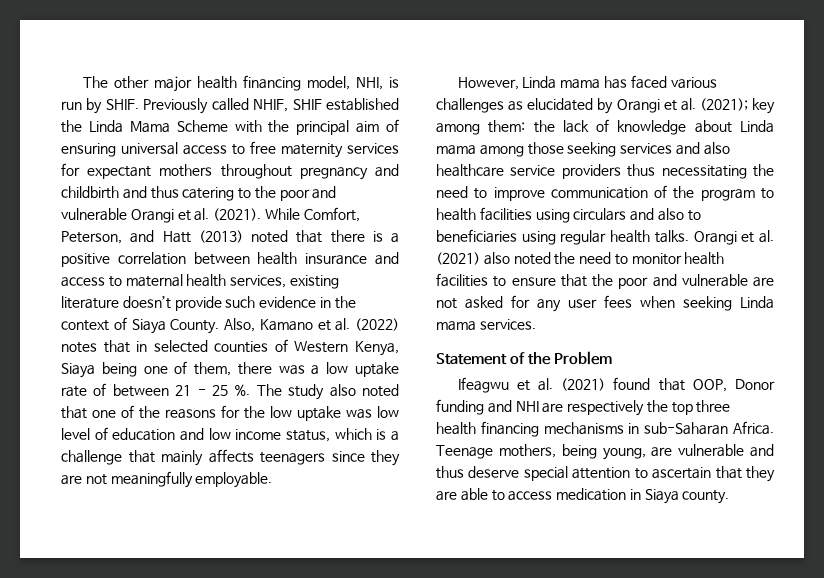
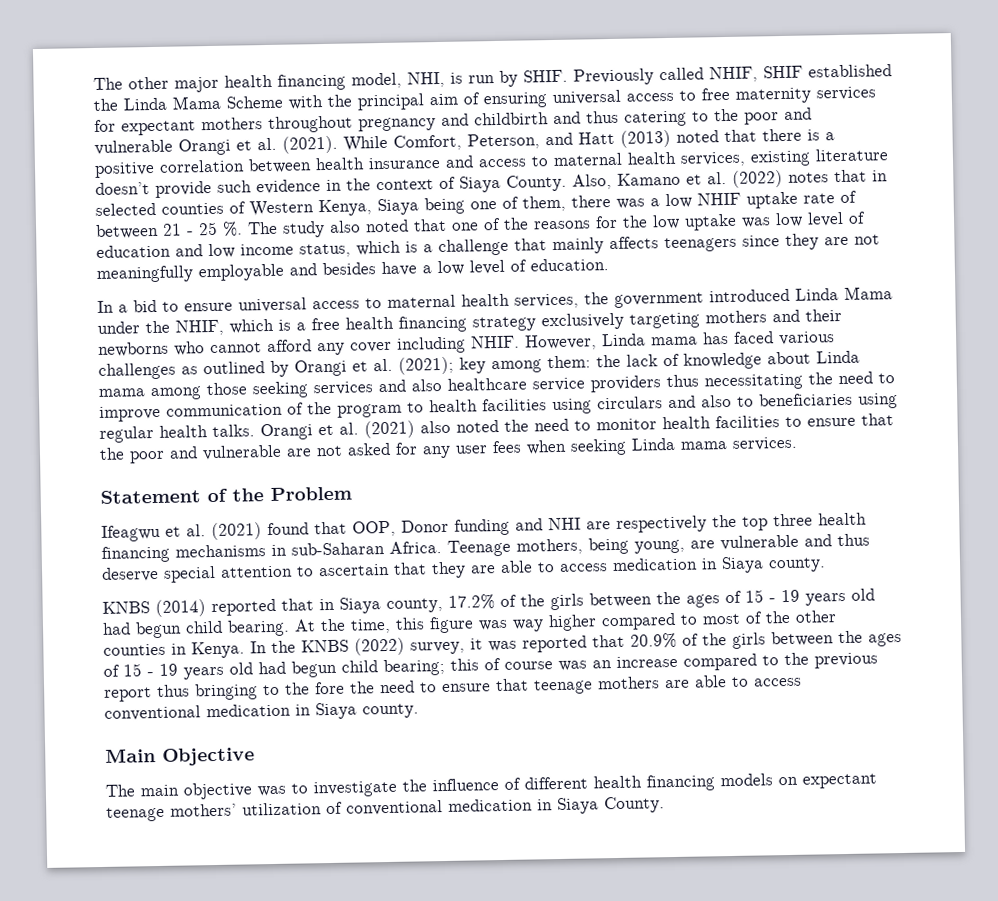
- Also, Kamano et al. (2022) notes that in selected counties of Western Kenya, Siaya being one of them, there was a low uptake rate of between 21 - 25 %.
+ Also, Kamano et al. (2022) notes that in selected counties of Western Kenya, Siaya being one of them, there was a low NHIF uptake rate of between 21 - 25 %.
- The study also noted that one of the reasons for the low uptake was low level of education and low income status, which is a challenge that mainly affects teenagers since they are not meaningfully employable.
- However, Linda mama has faced various challenges as elucidated by Orangi et al. (2021);
+ The study also noted that one of the reasons for the low uptake was low level of education and low income status, which is a challenge that mainly affects teenagers since they are not meaningfully employable and besides have a low level of education.
+ In a bid to ensure universal access to maternal health services, the government introduced Linda Mama under the NHIF, which is a free health financing strategy exclusively targeting mothers and their newborns who cannot afford any cover including NHIF. However, Linda mama has faced various challenges as outlined by Orangi et al. (2021);
+ KNBS (2014) reported that in Siaya county, 17.2% of the girls between the ages of 15 - 19 years old had begun child bearing. At the time, this figure was way higher compared to most of the other counties in Kenya. In the KNBS (2022) survey, it was reported that 20.9% of the girls between the ages of 15 - 19 years old had begun child bearing; this of course was an increase compared to the previous report thus bringing to the fore the need to ensure that teenage mothers are able to access conventional medication in Siaya county.
+ Main Objective
+ The main objective was to investigate the influence of different health financing models on expectant teenage mothers’ utilization of conventional medication in Siaya County.

